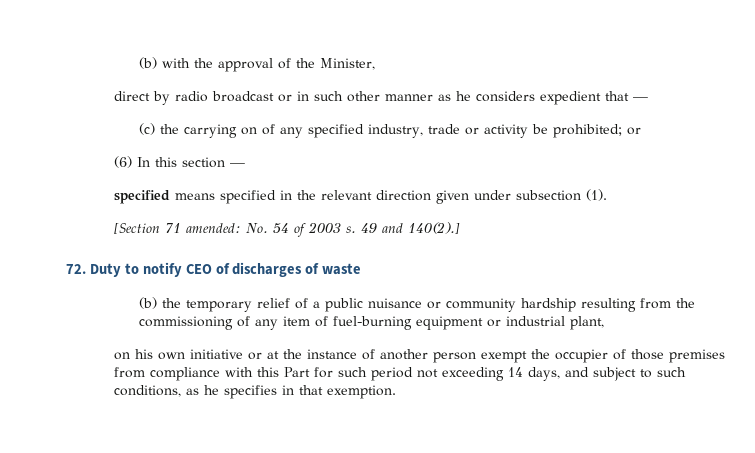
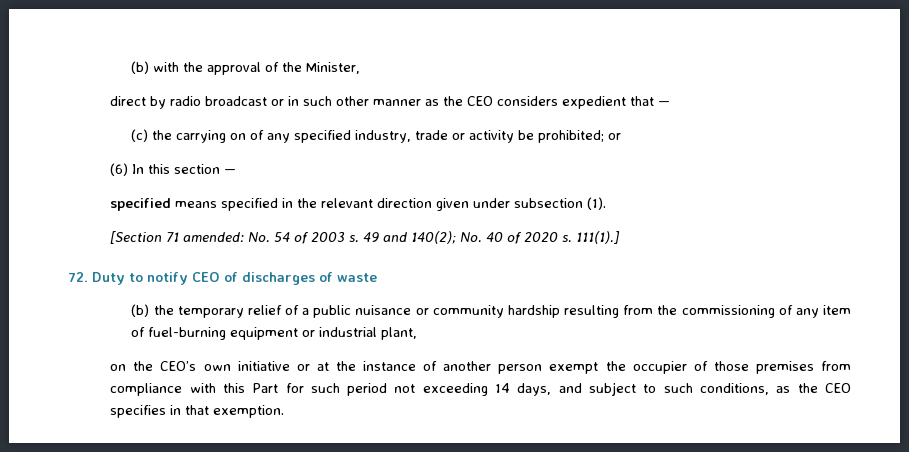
- direct by radio broadcast or in such other manner as he considers expedient that —
+ direct by radio broadcast or in such other manner as the CEO considers expedient that —
- 49 and 140(2).]
+ 49 and 140(2); No. 40 of 2020 s. 111(1).]
- on his own initiative or at the instance of another person exempt the occupier of those premises from compliance with this Part for such period not exceeding 14 days, and subject to such conditions, as he specifies in that exemption.
+ on the CEO’s own initiative or at the instance of another person exempt the occupier of those premises from compliance with this Part for such period not exceeding 14 days, and subject to such conditions, as the CEO specifies in that exemption.

